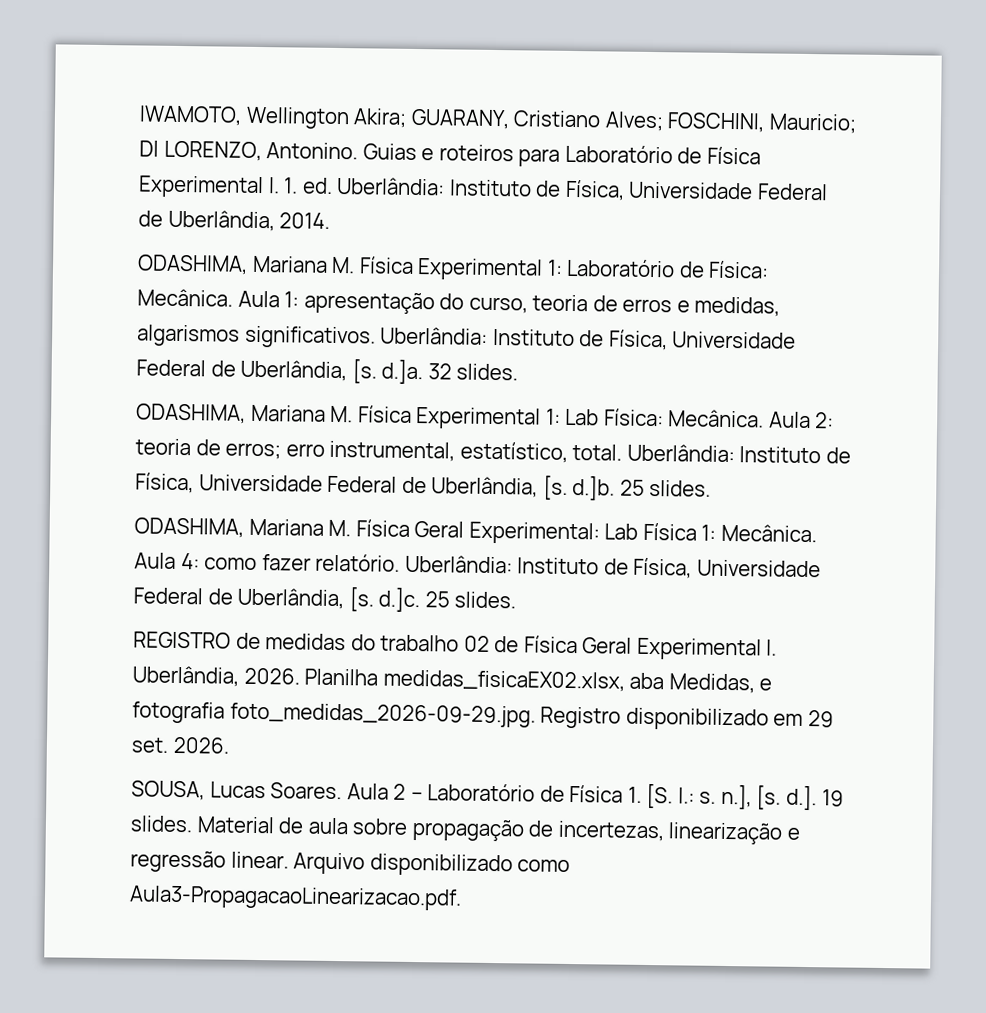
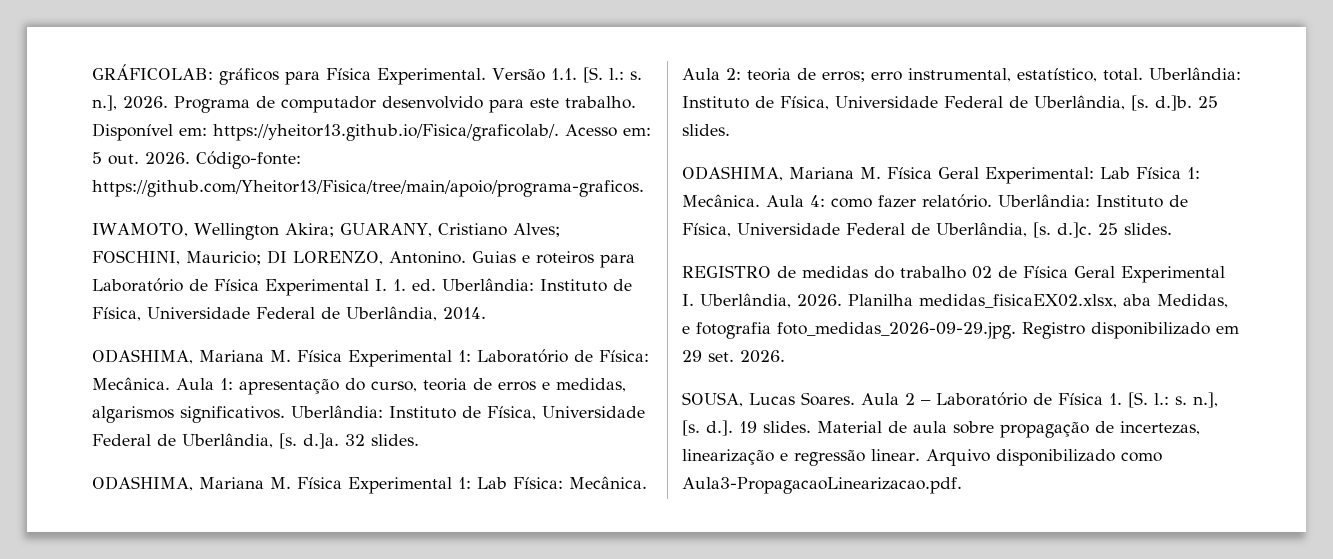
+ GRÁFICOLAB: gráficos para Física Experimental. Versão 1.1. [S. l.: s. n.], 2026. Programa de computador desenvolvido para este trabalho. Disponível em: https://yheitor13.github.io/Fisica/graficolab/. Acesso em: 5 out. 2026. Código-fonte: https://github.com/Yheitor13/Fisica/tree/main/apoio/programa-graficos.

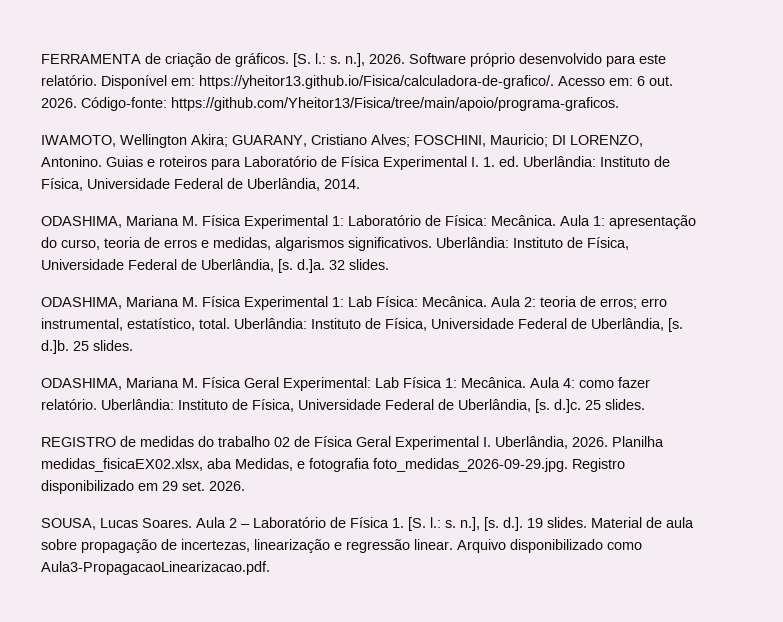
- GRÁFICOLAB: gráficos para Física Experimental. Versão 1.1. [S. l.: s. n.], 2026.
+ FERRAMENTA de criação de gráficos. [S. l.: s. n.], 2026.
- Programa de computador desenvolvido para este trabalho.
+ Software próprio desenvolvido para este relatório.
- Disponível em: https://yheitor13.github.io/Fisica/graficolab/. Acesso em: 5 out.
+ Disponível em: https://yheitor13.github.io/Fisica/calculadora-de-grafico/. Acesso em: 6 out.

